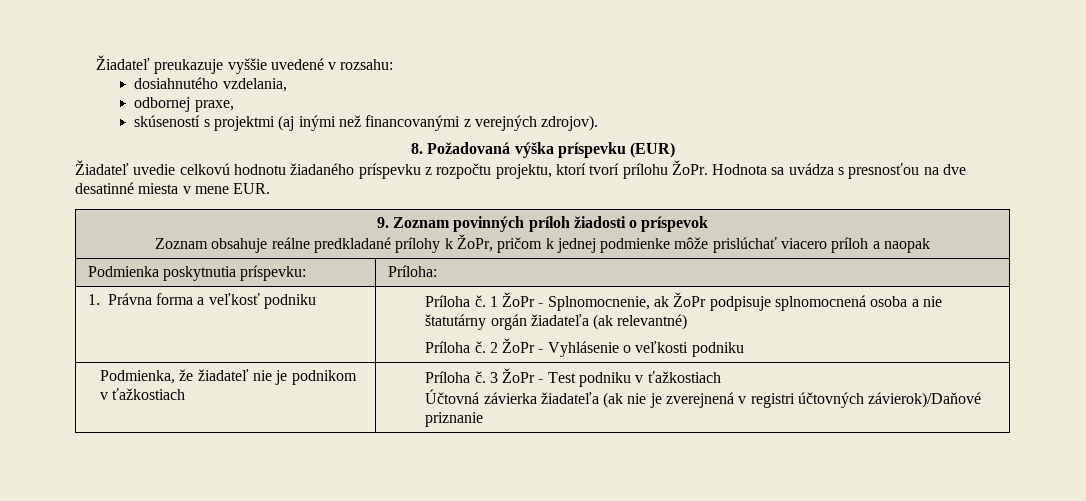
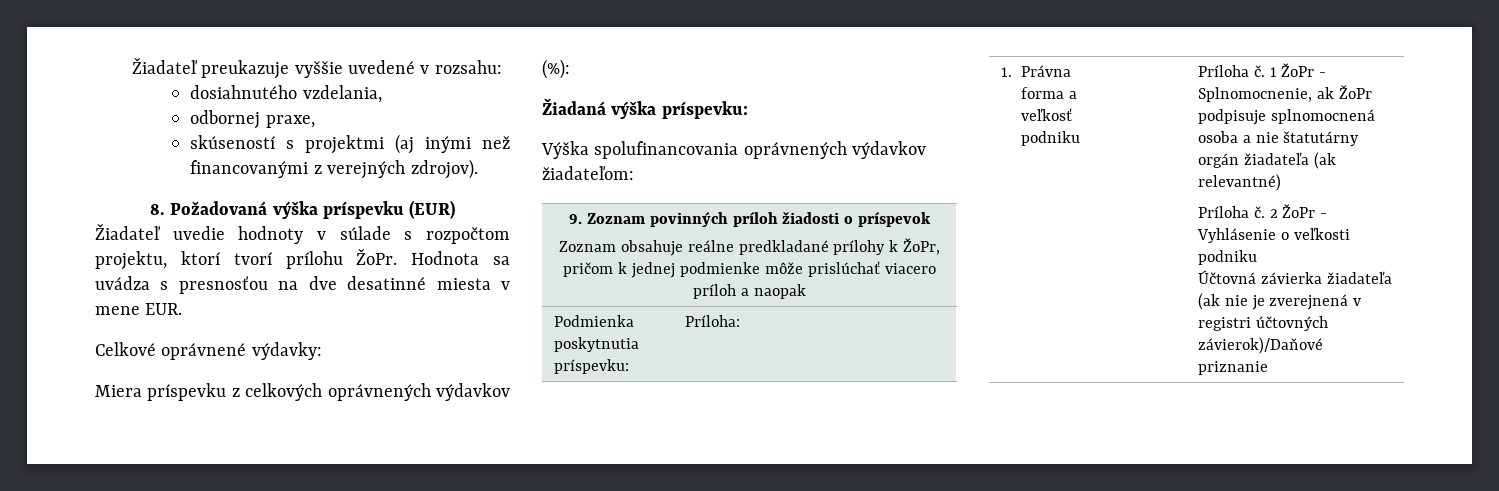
- Žiadateľ uvedie celkovú hodnotu žiadaného príspevku z rozpočtu projektu, ktorí tvorí prílohu ŽoPr.
+ Žiadateľ uvedie hodnoty v súlade s rozpočtom projektu, ktorí tvorí prílohu ŽoPr.
+ Celkové oprávnené výdavky:
+ Miera príspevku z celkových oprávnených výdavkov (%):
+ Žiadaná výška príspevku:
+ Výška spolufinancovania oprávnených výdavkov žiadateľom:
- Podmienka, že žiadateľ nie je podnikom v ťažkostiach | Príloha č. 3 ŽoPr - Test podniku v ťažkostiach

